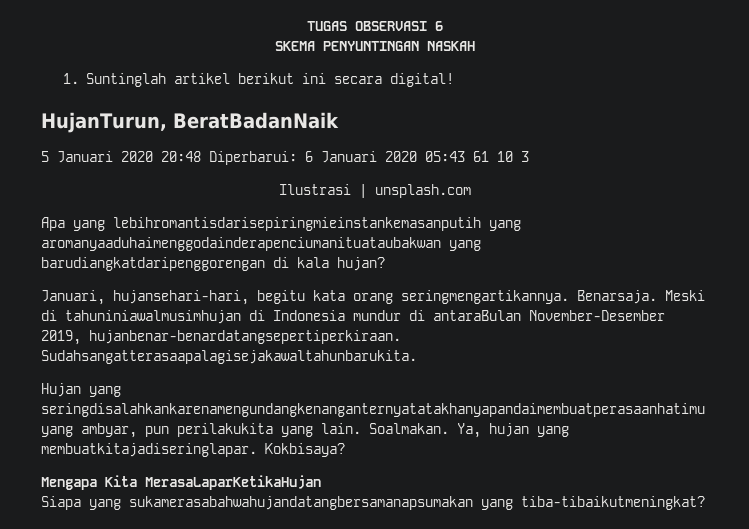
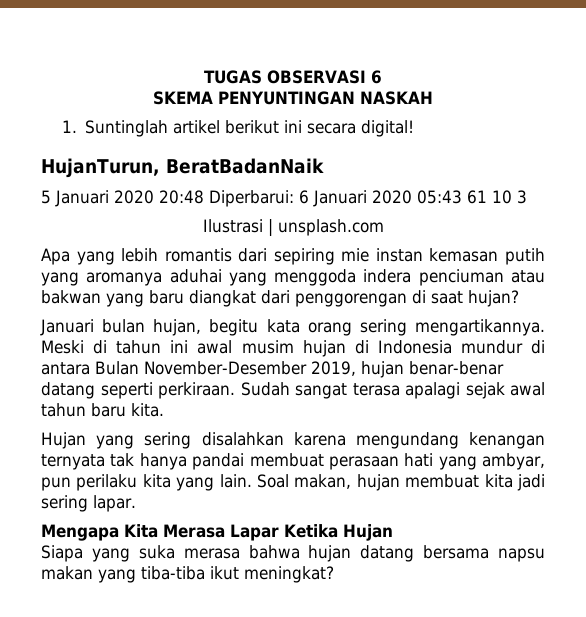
- Apa yang lebihromantisdarisepiringmieinstankemasanputih yang aromanyaaduhaimenggodainderapenciumanituataubakwan yang barudiangkatdaripenggorengan di kala hujan?
- Januari, hujansehari-hari, begitu kata orang seringmengartikannya. Benarsaja. Meski di tahuniniawalmusimhujan di Indonesia mundur di antaraBulan November-Desember 2019, hujanbenar-benardatangsepertiperkiraan. Sudahsangatterasaapalagisejakawaltahunbarukita.
- Hujan yang seringdisalahkankarenamengundangkenanganternyatatakhanyapandaimembuatperasaanhatimu yang ambyar, pun perilakukita yang lain. Soalmakan. Ya, hujan yang membuatkitajadiseringlapar. Kokbisaya?
- Mengapa Kita MerasaLaparKetikaHujan
- Siapa yang sukamerasabahwahujandatangbersamanapsumakan yang tiba-tibaikutmeningkat?
+ Apa yang lebih romantis dari sepiring mie instan kemasan putih yang aromanya aduhai yang menggoda indera penciuman atau bakwan yang baru diangkat dari penggorengan di saat hujan?
+ Januari bulan hujan, begitu kata orang sering mengartikannya. Meski di tahun ini awal musim hujan di Indonesia mundur di antara Bulan November-Desember 2019, hujan benar-benar datang seperti perkiraan. Sudah sangat terasa apalagi sejak awal tahun baru kita.
+ Hujan yang sering disalahkan karena mengundang kenangan ternyata tak hanya pandai membuat perasaan hati yang ambyar, pun perilaku kita yang lain. Soal makan, hujan membuat kita jadi sering lapar.
+ Mengapa Kita Merasa Lapar Ketika Hujan
+ Siapa yang suka merasa bahwa hujan datang bersama napsu makan yang tiba-tiba ikut meningkat?

